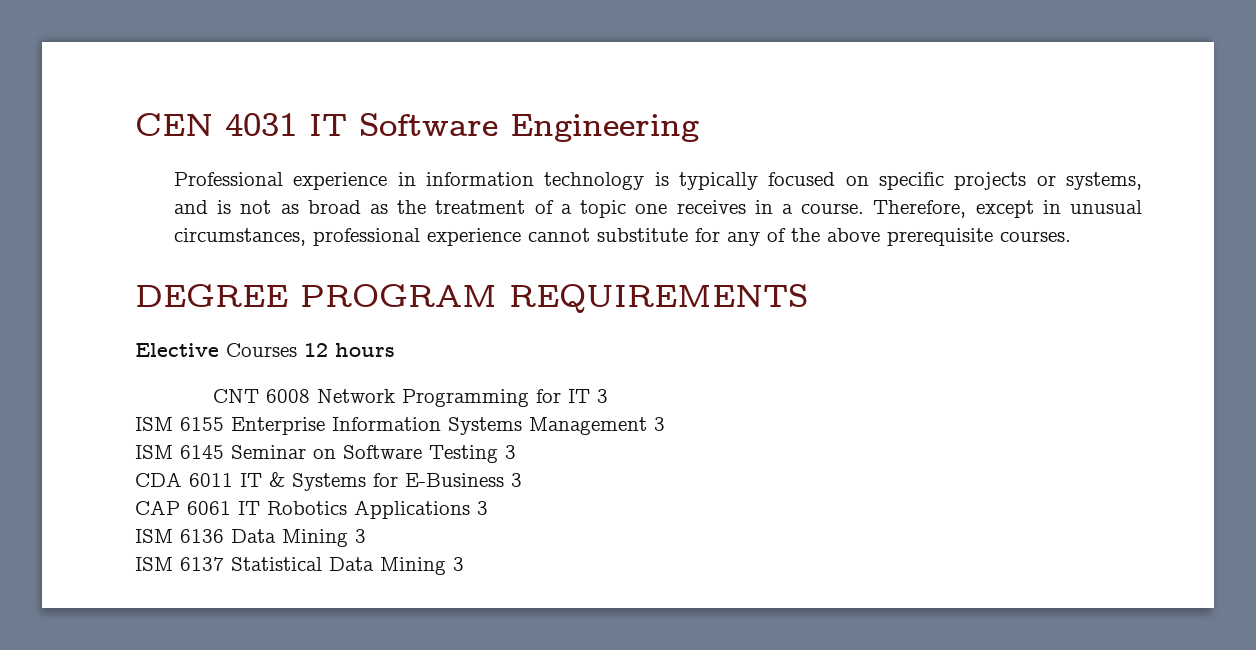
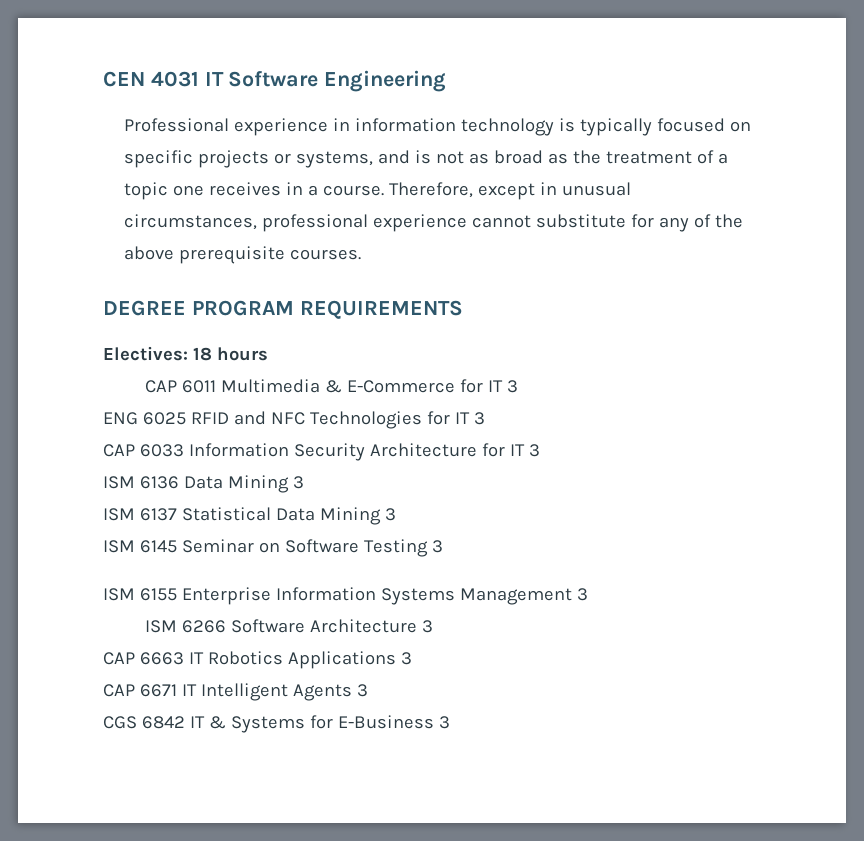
- Elective Courses 12 hours
- CNT 6008 Network Programming for IT 3
- ISM 6155 Enterprise Information Systems Management 3
- ISM 6145 Seminar on Software Testing 3
- CDA 6011 IT & Systems for E-Business 3
- CAP 6061 IT Robotics Applications 3
+ Electives: 18 hours
+ CAP 6011 Multimedia & E-Commerce for IT 3
+ ENG 6025 RFID and NFC Technologies for IT 3
+ CAP 6033 Information Security Architecture for IT 3
+ ISM 6145 Seminar on Software Testing 3
+ ISM 6155 Enterprise Information Systems Management 3
+ ISM 6266 Software Architecture 3
+ CAP 6663 IT Robotics Applications 3
+ CAP 6671 IT Intelligent Agents 3
+ CGS 6842 IT & Systems for E-Business 3

